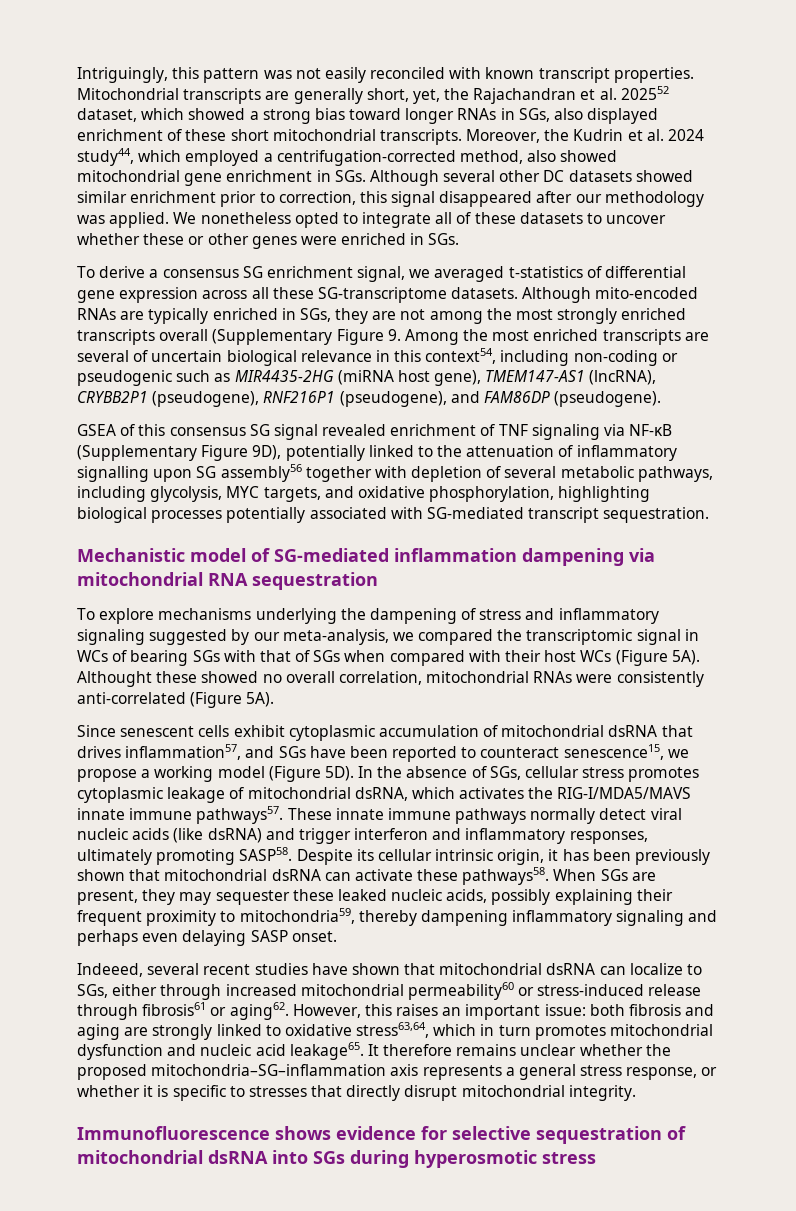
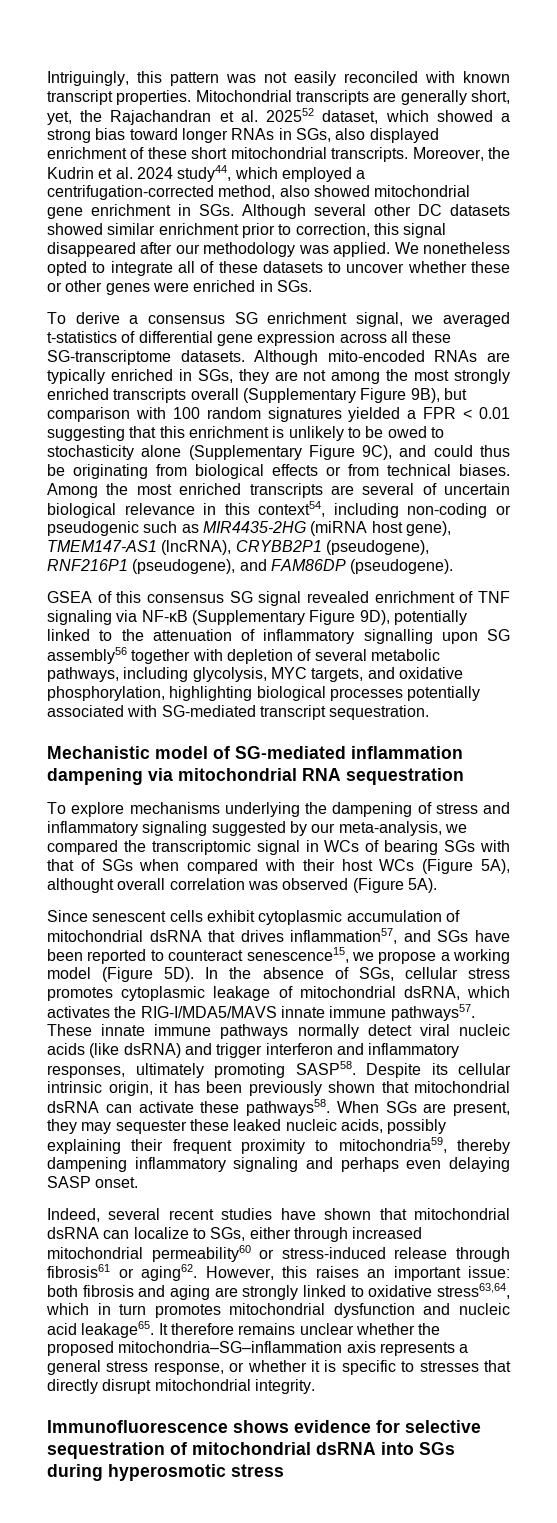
- Although mito-encoded RNAs are typically enriched in SGs, they are not among the most strongly enriched transcripts overall (Supplementary Figure 9. Among the most enriched transcripts are several of uncertain biological relevance in this context54, including non-coding or pseudogenic such as MIR4435-2HG (miRNA host gene), TMEM147-AS1 (lncRNA), CRYBB2P1 (pseudogene), RNF216P1 (pseudogene), and FAM86DP (pseudogene).
+ Although mito-encoded RNAs are typically enriched in SGs, they are not among the most strongly enriched transcripts overall (Supplementary Figure 9B), but comparison with 100 random signatures yielded a FPR < 0.01 suggesting that this enrichment is unlikely to be owed to stochasticity alone (Supplementary Figure 9C), and could thus be originating from biological effects or from technical biases. Among the most enriched transcripts are several of uncertain biological relevance in this context54, including non-coding or pseudogenic such as MIR4435-2HG (miRNA host gene), TMEM147-AS1 (lncRNA), CRYBB2P1 (pseudogene), RNF216P1 (pseudogene), and FAM86DP (pseudogene).
- To explore mechanisms underlying the dampening of stress and inflammatory signaling suggested by our meta-analysis, we compared the transcriptomic signal in WCs of bearing SGs with that of SGs when compared with their host WCs (Figure 5A). Althought these showed no overall correlation, mitochondrial RNAs were consistently anti-correlated (Figure 5A).
+ To explore mechanisms underlying the dampening of stress and inflammatory signaling suggested by our meta-analysis, we compared the transcriptomic signal in WCs of bearing SGs with that of SGs when compared with their host WCs (Figure 5A), althought overall correlation was observed (Figure 5A).
- Indeeed, several recent studies have shown that mitochondrial dsRNA can localize to SGs, either through increased mitochondrial permeability60 or stress-induced release through fibrosis61 or aging62.
+ Indeed, several recent studies have shown that mitochondrial dsRNA can localize to SGs, either through increased mitochondrial permeability60 or stress-induced release through fibrosis61 or aging62.

